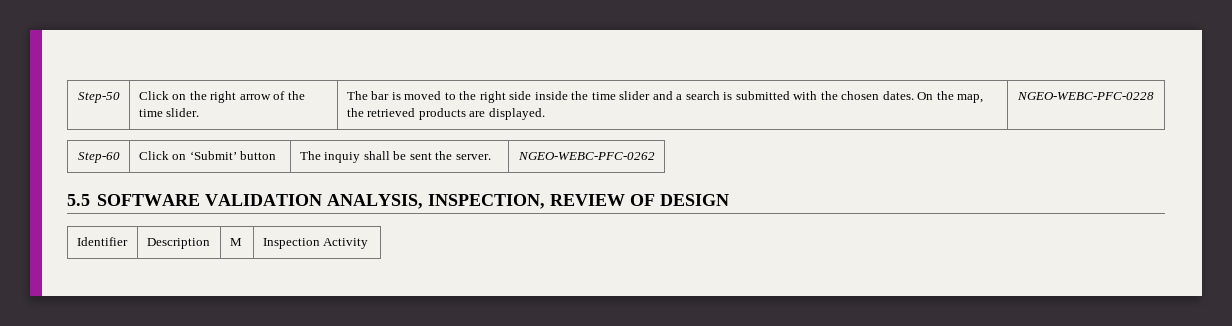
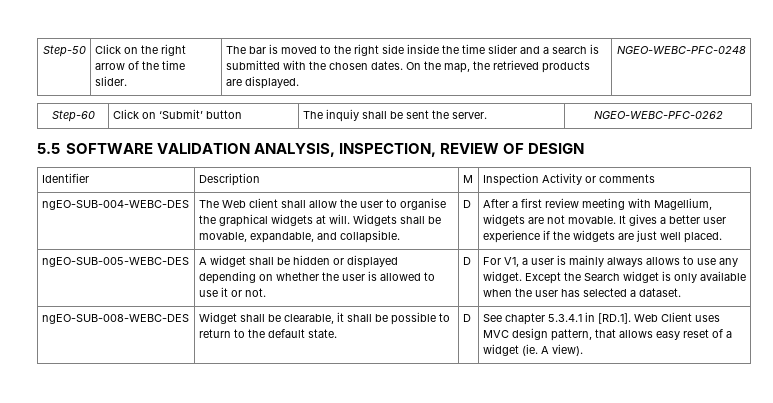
- Step-50 | Click on the right arrow of the time slider. | The bar is moved to the right side inside the time slider and a search is submitted with the chosen dates. On the map, the retrieved products are displayed. | NGEO-WEBC-PFC-0228
+ Step-50 | Click on the right arrow of the time slider. | The bar is moved to the right side inside the time slider and a search is submitted with the chosen dates. On the map, the retrieved products are displayed. | NGEO-WEBC-PFC-0248
- Identifier | Description | M | Inspection Activity
+ Identifier | Description | M | Inspection Activity or comments
+ ngEO-SUB-004-WEBC-DES | The Web client shall allow the user to organise the graphical widgets at will. Widgets shall be movable, expandable, and collapsible. | D | After a first review meeting with Magellium, widgets are not movable. It gives a better user experience if the widgets are just well placed.
+ ngEO-SUB-005-WEBC-DES | A widget shall be hidden or displayed depending on whether the user is allowed to use it or not. | D | For V1, a user is mainly always allows to use any widget. Except the Search widget is only available when the user has selected a dataset.
+ ngEO-SUB-008-WEBC-DES | Widget shall be clearable, it shall be possible to return to the default state. | D | See chapter 5.3.4.1 in [RD.1]. Web Client uses MVC design pattern, that allows easy reset of a widget (ie. A view).

